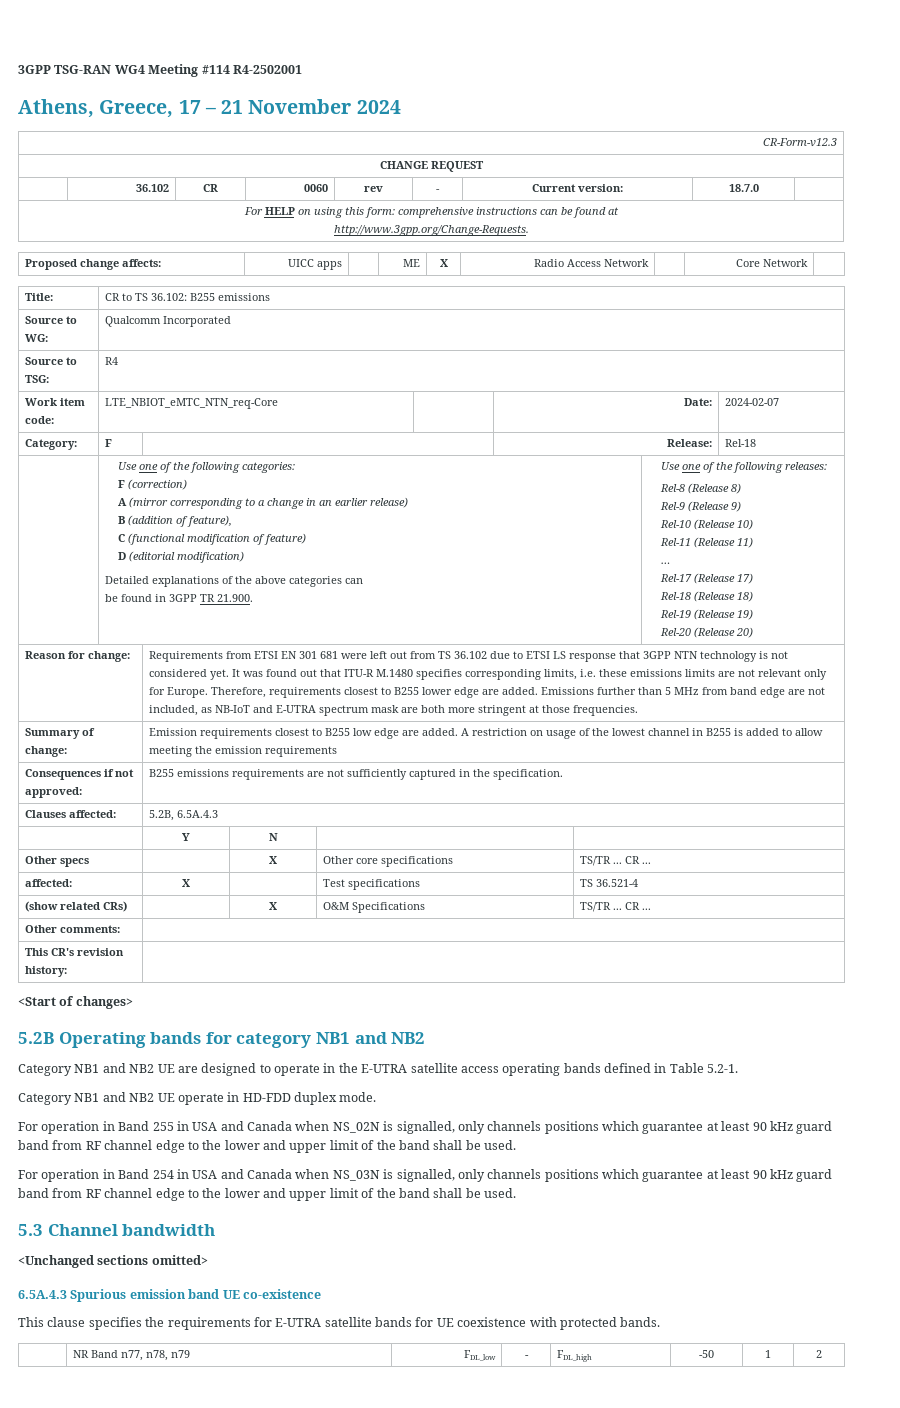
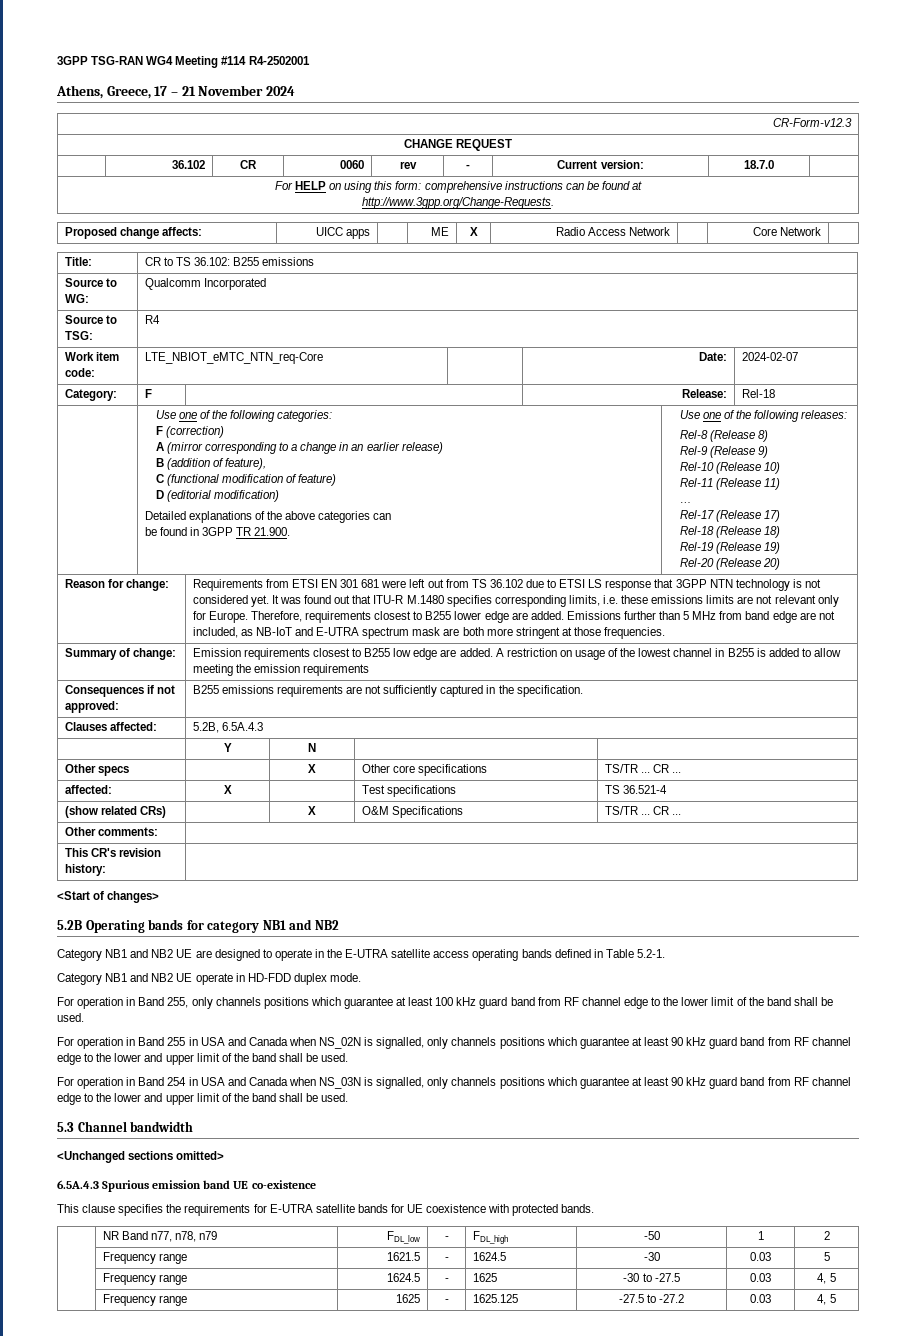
+ For operation in Band 255, only channels positions which guarantee at least 100 kHz guard band from RF channel edge to the lower limit of the band shall be used.
+ | Frequency range | 1621.5 | - | 1624.5 | -30 | 0.03 | 5
+ | Frequency range | 1624.5 | - | 1625 | -30 to -27.5 | 0.03 | 4, 5
+ | Frequency range | 1625 | - | 1625.125 | -27.5 to -27.2 | 0.03 | 4, 5

